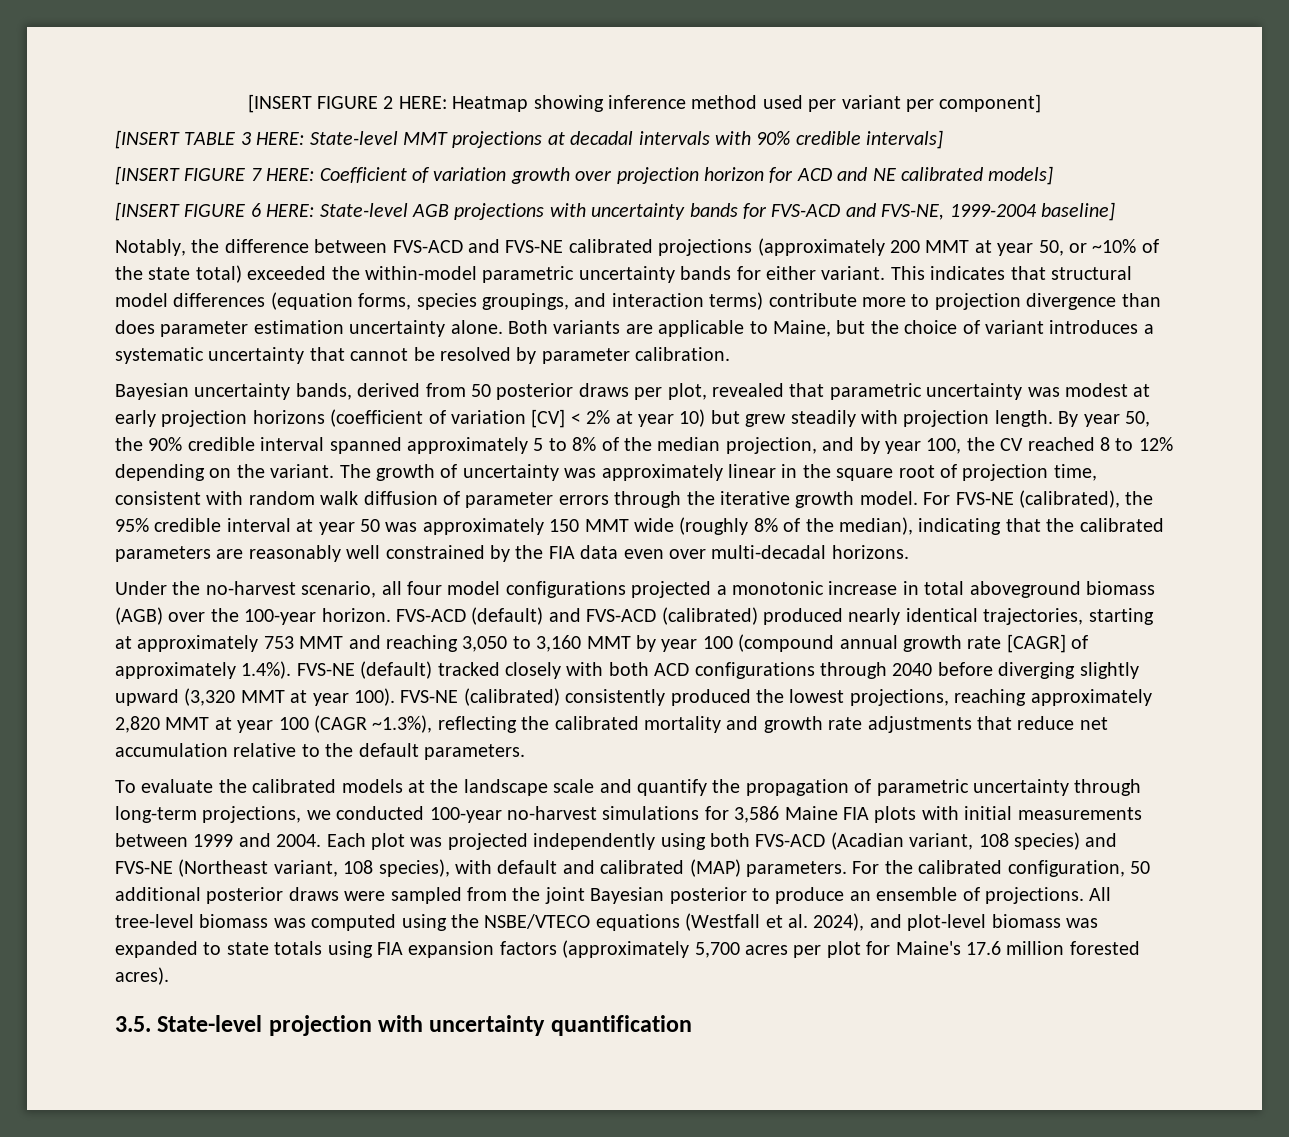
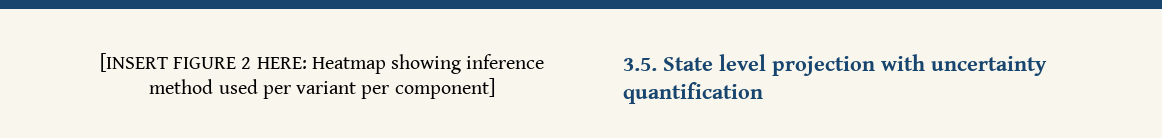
- [INSERT TABLE 3 HERE: State-level MMT projections at decadal intervals with 90% credible intervals]
- [INSERT FIGURE 7 HERE: Coefficient of variation growth over projection horizon for ACD and NE calibrated models]
- [INSERT FIGURE 6 HERE: State-level AGB projections with uncertainty bands for FVS-ACD and FVS-NE, 1999-2004 baseline]
- Notably, the difference between FVS-ACD and FVS-NE calibrated projections (approximately 200 MMT at year 50, or ~10% of the state total) exceeded the within-model parametric uncertainty bands for either variant. This indicates that structural model differences (equation forms, species groupings, and interaction terms) contribute more to projection divergence than does parameter estimation uncertainty alone. Both variants are applicable to Maine, but the choice of variant introduces a systematic uncertainty that cannot be resolved by parameter calibration.
- Bayesian uncertainty bands, derived from 50 posterior draws per plot, revealed that parametric uncertainty was modest at early projection horizons (coefficient of variation [CV] < 2% at year 10) but grew steadily with projection length. By year 50, the 90% credible interval spanned approximately 5 to 8% of the median projection, and by year 100, the CV reached 8 to 12% depending on the variant. The growth of uncertainty was approximately linear in the square root of projection time, consistent with random walk diffusion of parameter errors through the iterative growth model. For FVS-NE (calibrated), the 95% credible interval at year 50 was approximately 150 MMT wide (roughly 8% of the median), indicating that the calibrated parameters are reasonably well constrained by the FIA data even over multi-decadal horizons.
- Under the no-harvest scenario, all four model configurations projected a monotonic increase in total aboveground biomass (AGB) over the 100-year horizon. FVS-ACD (default) and FVS-ACD (calibrated) produced nearly identical trajectories, starting at approximately 753 MMT and reaching 3,050 to 3,160 MMT by year 100 (compound annual growth rate [CAGR] of approximately 1.4%). FVS-NE (default) tracked closely with both ACD configurations through 2040 before diverging slightly upward (3,320 MMT at year 100). FVS-NE (calibrated) consistently produced the lowest projections, reaching approximately 2,820 MMT at year 100 (CAGR ~1.3%), reflecting the calibrated mortality and growth rate adjustments that reduce net accumulation relative to the default parameters.
- To evaluate the calibrated models at the landscape scale and quantify the propagation of parametric uncertainty through long-term projections, we conducted 100-year no-harvest simulations for 3,586 Maine FIA plots with initial measurements between 1999 and 2004. Each plot was projected independently using both FVS-ACD (Acadian variant, 108 species) and FVS-NE (Northeast variant, 108 species), with default and calibrated (MAP) parameters. For the calibrated configuration, 50 additional posterior draws were sampled from the joint Bayesian posterior to produce an ensemble of projections. All tree-level biomass was computed using the NSBE/VTECO equations (Westfall et al. 2024), and plot-level biomass was expanded to state totals using FIA expansion factors (approximately 5,700 acres per plot for Maine's 17.6 million forested acres).
- 3.5. State-level projection with uncertainty quantification
+ 3.5. State level projection with uncertainty quantification

